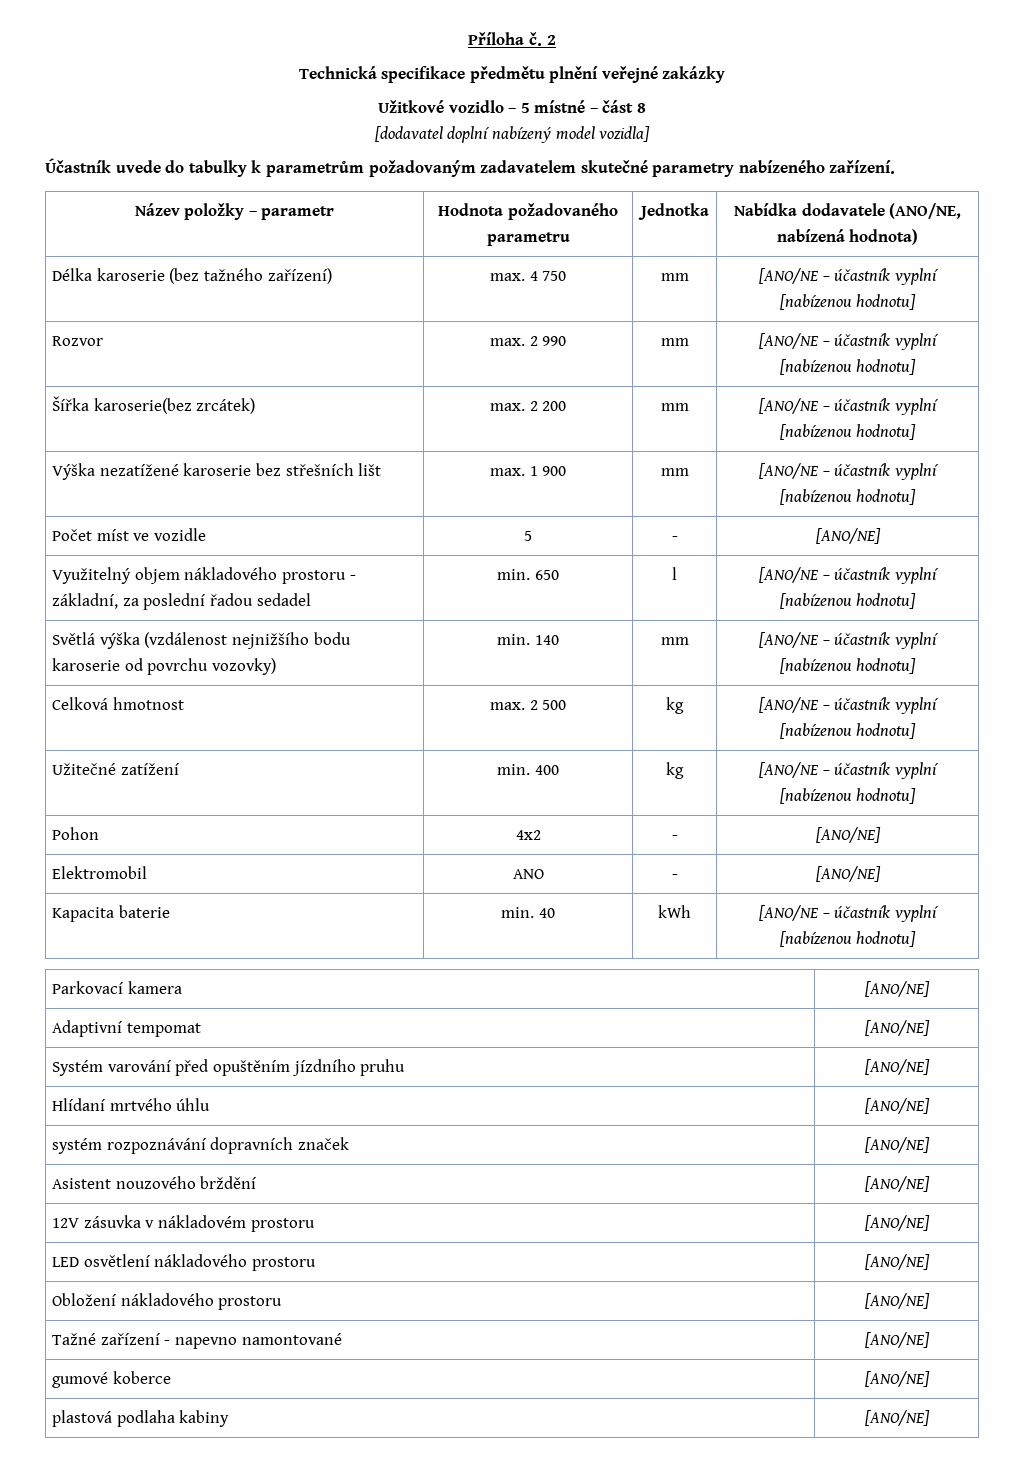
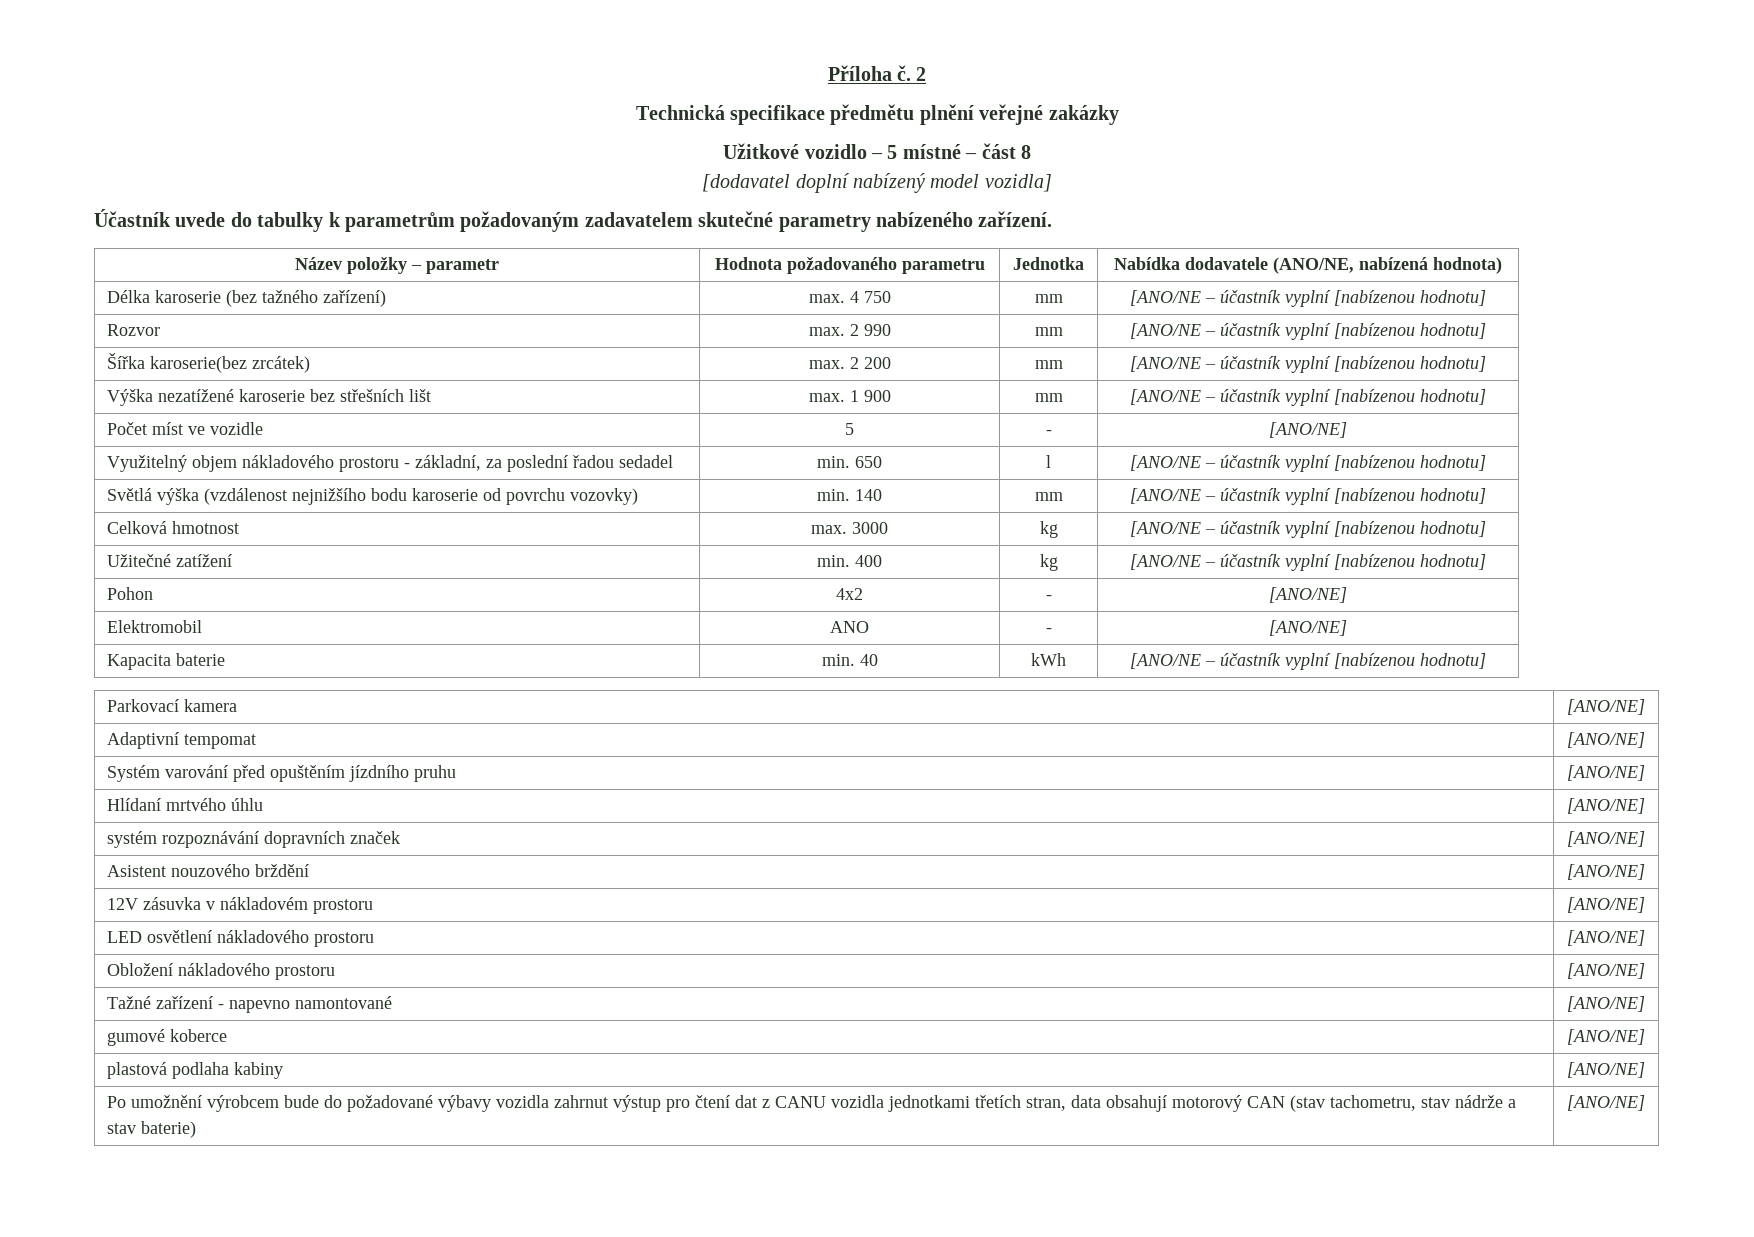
- Celková hmotnost | max. 2 500 | kg | [ANO/NE – účastník vyplní [nabízenou hodnotu]
+ Celková hmotnost | max. 3000 | kg | [ANO/NE – účastník vyplní [nabízenou hodnotu]
+ Po umožnění výrobcem bude do požadované výbavy vozidla zahrnut výstup pro čtení dat z CANU vozidla jednotkami třetích stran, data obsahují motorový CAN (stav tachometru, stav nádrže a stav baterie) | [ANO/NE]

